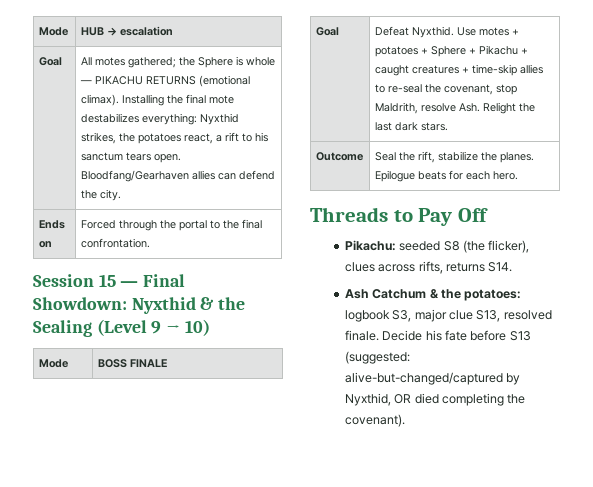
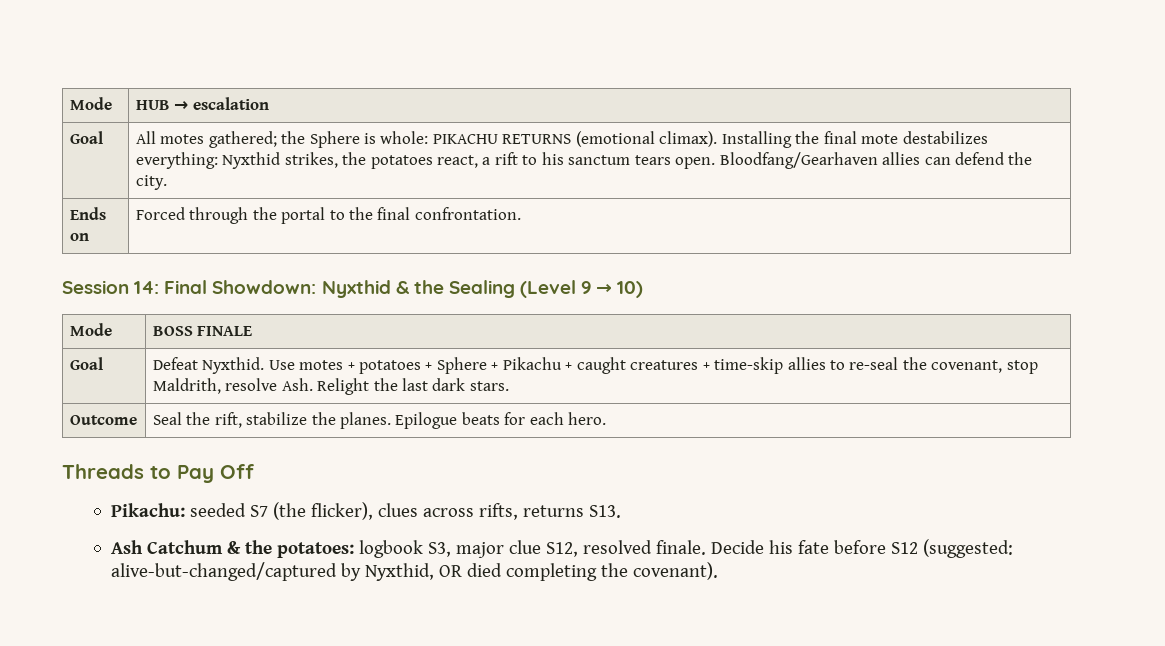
- Goal | All motes gathered; the Sphere is whole — PIKACHU RETURNS (emotional climax). Installing the final mote destabilizes everything: Nyxthid strikes, the potatoes react, a rift to his sanctum tears open. Bloodfang/Gearhaven allies can defend the city.
+ Goal | All motes gathered; the Sphere is whole: PIKACHU RETURNS (emotional climax). Installing the final mote destabilizes everything: Nyxthid strikes, the potatoes react, a rift to his sanctum tears open. Bloodfang/Gearhaven allies can defend the city.
- Session 15 — Final Showdown: Nyxthid & the Sealing (Level 9 → 10)
+ Session 14: Final Showdown: Nyxthid & the Sealing (Level 9 → 10)
- Pikachu: seeded S8 (the flicker), clues across rifts, returns S14.
+ Pikachu: seeded S7 (the flicker), clues across rifts, returns S13.
- Ash Catchum & the potatoes: logbook S3, major clue S13, resolved finale.
+ Ash Catchum & the potatoes: logbook S3, major clue S12, resolved finale.
- Decide his fate before S13 (suggested: alive-but-changed/captured by Nyxthid, OR died completing the covenant).
+ Decide his fate before S12 (suggested: alive-but-changed/captured by Nyxthid, OR died completing the covenant).

